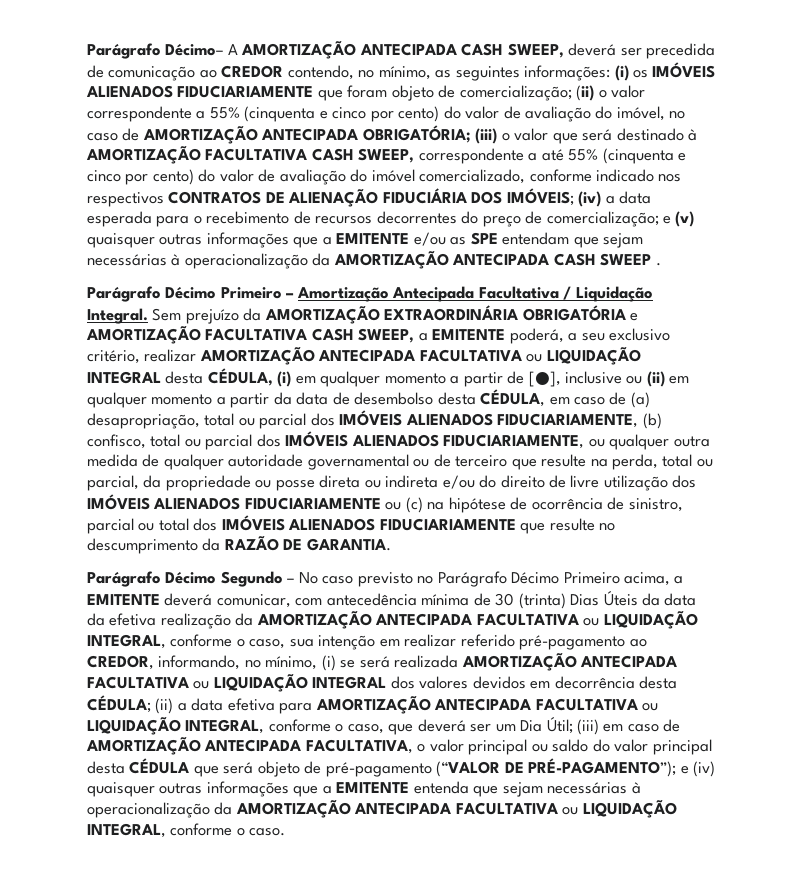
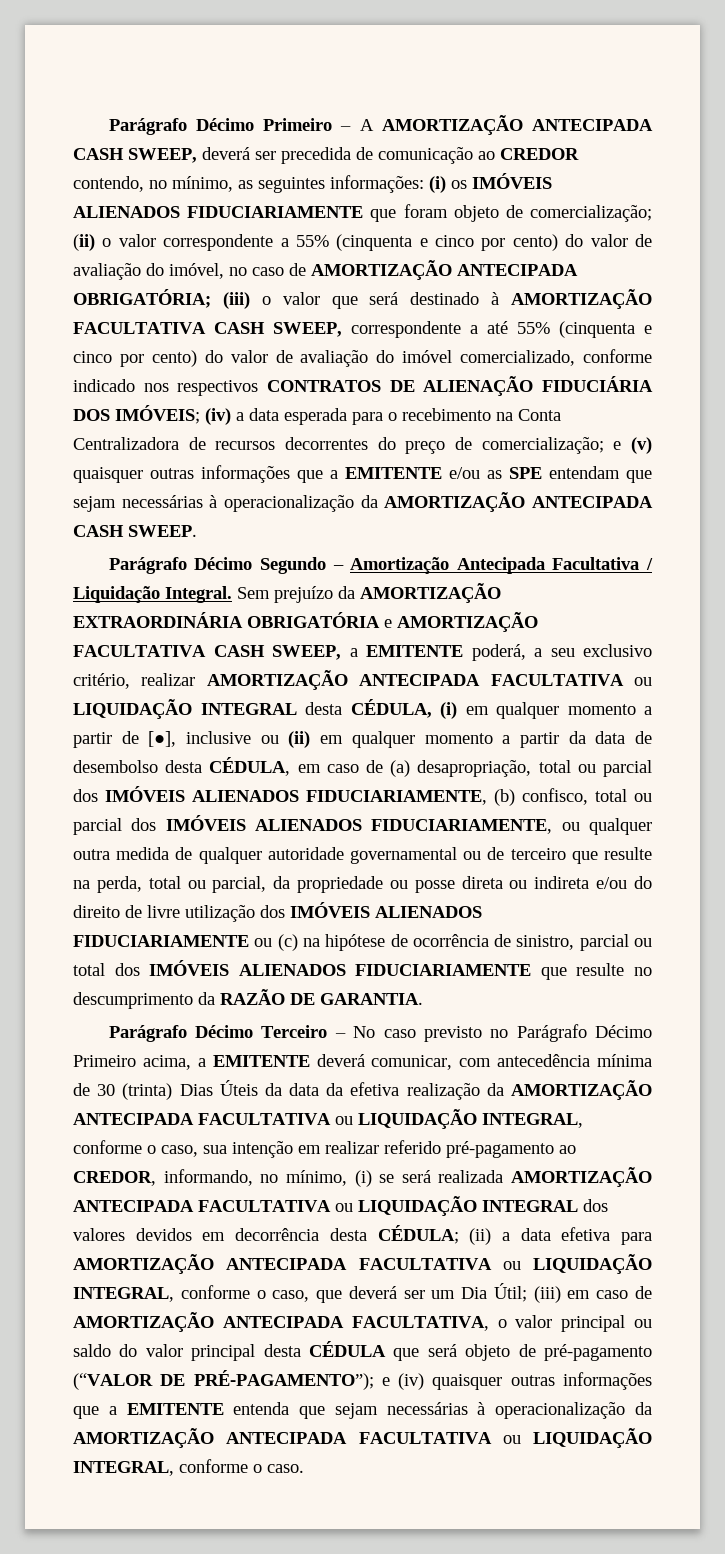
- Parágrafo Décimo– A AMORTIZAÇÃO ANTECIPADA CASH SWEEP, deverá ser precedida de comunicação ao CREDOR contendo, no mínimo, as seguintes informações:
+ Parágrafo Décimo Primeiro – A AMORTIZAÇÃO ANTECIPADA CASH SWEEP, deverá ser precedida de comunicação ao CREDOR contendo, no mínimo, as seguintes informações:
- (iv) a data esperada para o recebimento de recursos decorrentes do preço de comercialização;
+ (iv) a data esperada para o recebimento na Conta Centralizadora de recursos decorrentes do preço de comercialização;
- e (v) quaisquer outras informações que a EMITENTE e/ou as SPE entendam que sejam necessárias à operacionalização da AMORTIZAÇÃO ANTECIPADA CASH SWEEP .
- Parágrafo Décimo Primeiro – Amortização Antecipada Facultativa / Liquidação Integral.
+ e (v) quaisquer outras informações que a EMITENTE e/ou as SPE entendam que sejam necessárias à operacionalização da AMORTIZAÇÃO ANTECIPADA CASH SWEEP.
+ Parágrafo Décimo Segundo – Amortização Antecipada Facultativa / Liquidação Integral.
- Parágrafo Décimo Segundo – No caso previsto no Parágrafo Décimo Primeiro acima, a EMITENTE deverá comunicar, com antecedência mínima de 30 (trinta) Dias Úteis da data da efetiva realização da AMORTIZAÇÃO ANTECIPADA FACULTATIVA ou LIQUIDAÇÃO INTEGRAL, conforme o caso, sua intenção em realizar referido pré-pagamento ao CREDOR, informando, no mínimo, (i) se será realizada AMORTIZAÇÃO ANTECIPADA FACULTATIVA ou LIQUIDAÇÃO INTEGRAL dos valores devidos em decorrência desta CÉDULA;
+ Parágrafo Décimo Terceiro – No caso previsto no Parágrafo Décimo Primeiro acima, a EMITENTE deverá comunicar, com antecedência mínima de 30 (trinta) Dias Úteis da data da efetiva realização da AMORTIZAÇÃO ANTECIPADA FACULTATIVA ou LIQUIDAÇÃO INTEGRAL, conforme o caso, sua intenção em realizar referido pré-pagamento ao CREDOR, informando, no mínimo, (i) se será realizada AMORTIZAÇÃO ANTECIPADA FACULTATIVA ou LIQUIDAÇÃO INTEGRAL dos valores devidos em decorrência desta CÉDULA;

